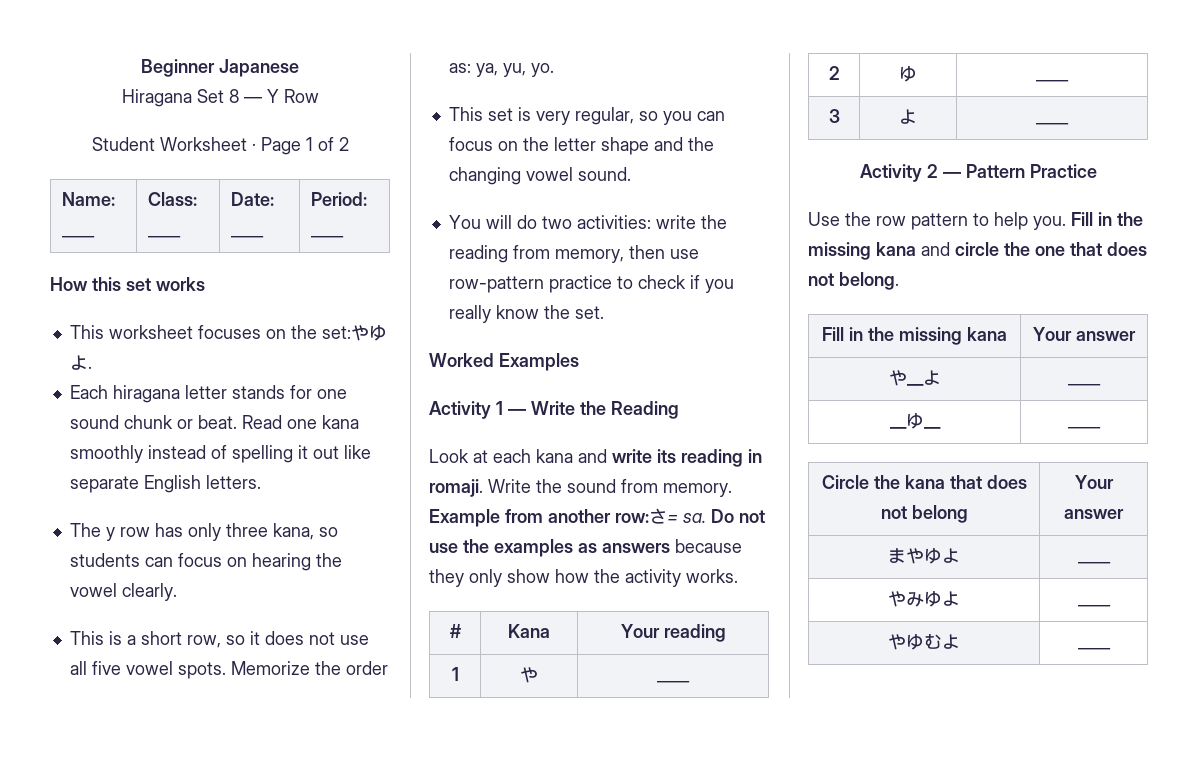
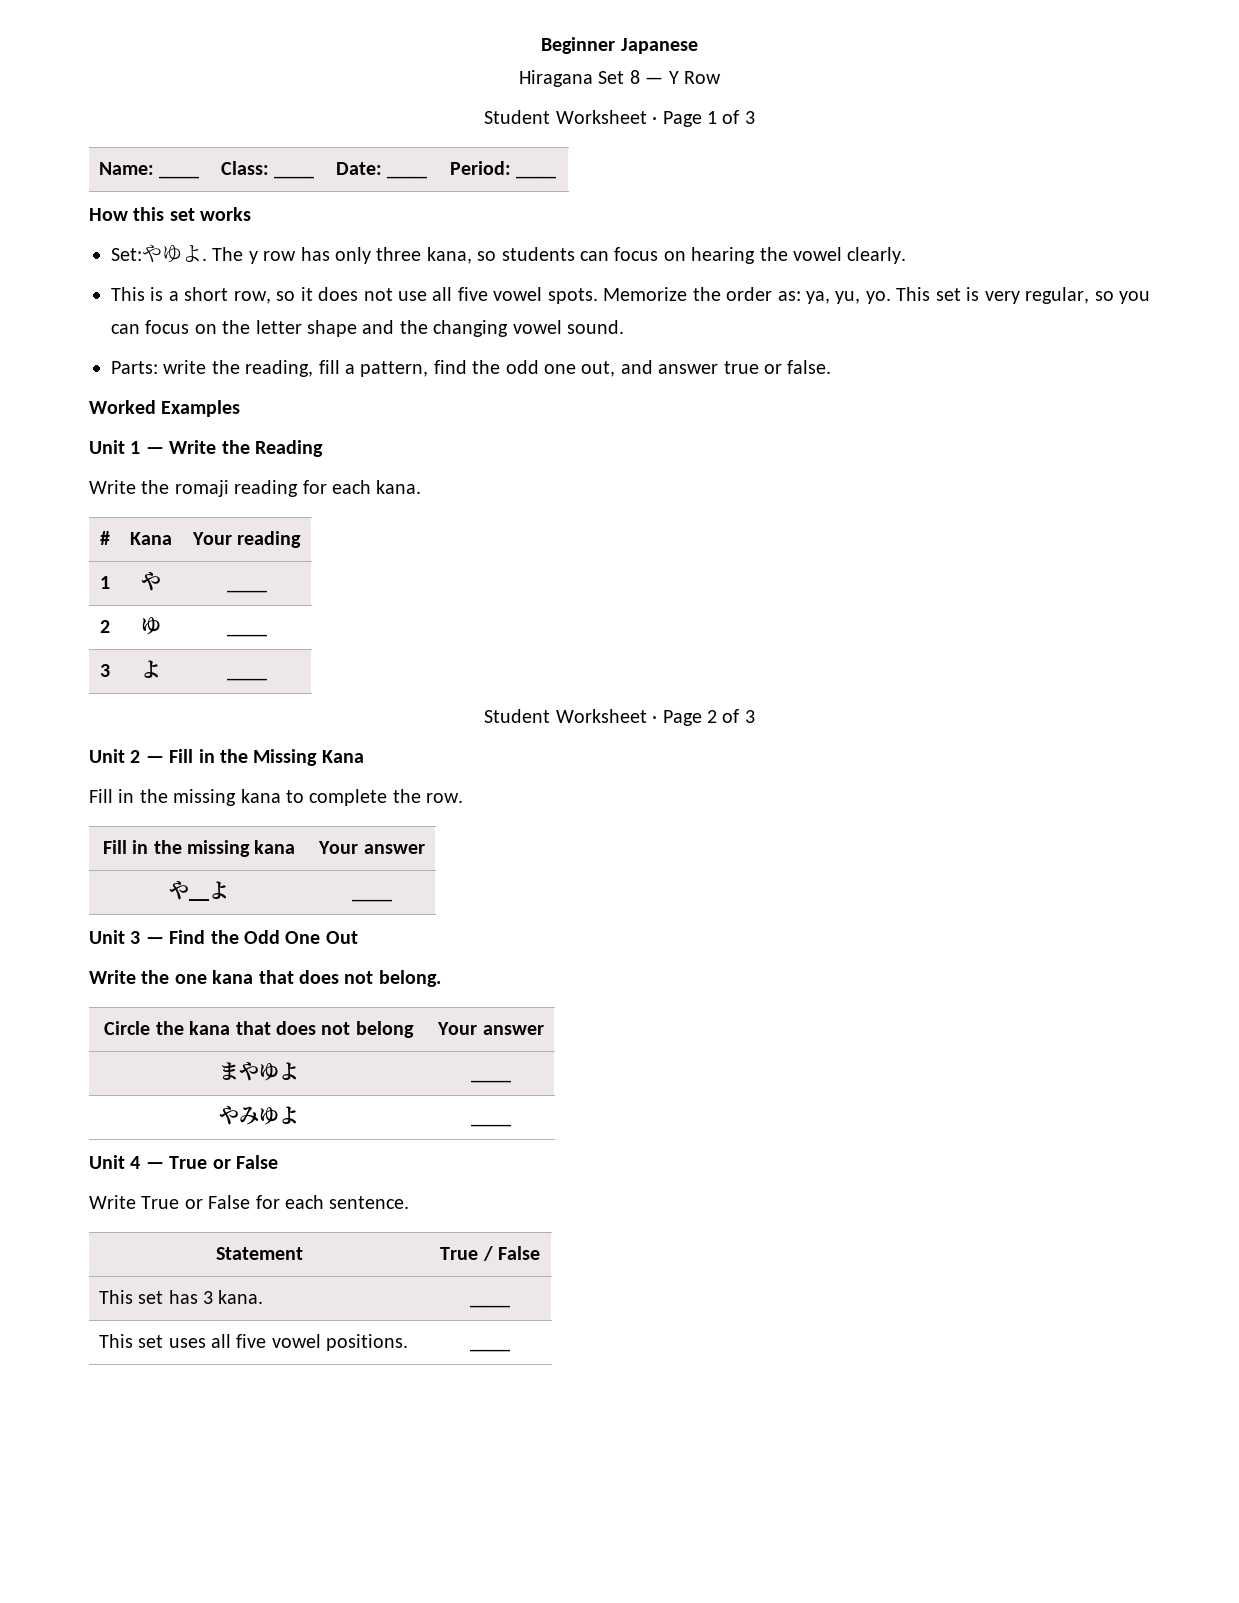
- Student Worksheet · Page 1 of 2
+ Student Worksheet · Page 1 of 3
- This worksheet focuses on the set:やゆよ.
- Each hiragana letter stands for one sound chunk or beat. Read one kana smoothly instead of spelling it out like separate English letters.
- The y row has only three kana, so students can focus on hearing the vowel clearly.
+ Set:やゆよ. The y row has only three kana, so students can focus on hearing the vowel clearly.
- Memorize the order as: ya, yu, yo.
- This set is very regular, so you can focus on the letter shape and the changing vowel sound.
+ Memorize the order as: ya, yu, yo. This set is very regular, so you can focus on the letter shape and the changing vowel sound.
- You will do two activities: write the reading from memory, then use row-pattern practice to check if you really know the set.
+ Parts: write the reading, fill a pattern, find the odd one out, and answer true or false.
- Activity 1 — Write the Reading
+ Unit 1 — Write the Reading
- Look at each kana and write its reading in romaji. Write the sound from memory. Example from another row:さ= sa. Do not use the examples as answers because they only show how the activity works.
+ Write the romaji reading for each kana.
- Activity 2 — Pattern Practice
- Use the row pattern to help you. Fill in the missing kana and circle the one that does not belong.
+ Student Worksheet · Page 2 of 3
+ Unit 2 — Fill in the Missing Kana
+ Fill in the missing kana to complete the row.
- __ゆ__ | ____
+ Unit 3 — Find the Odd One Out
+ Write the one kana that does not belong.
- やゆむよ | ____
+ Unit 4 — True or False
+ Write True or False for each sentence.
+ Statement | True / False
+ This set has 3 kana. | ____
+ This set uses all five vowel positions. | ____

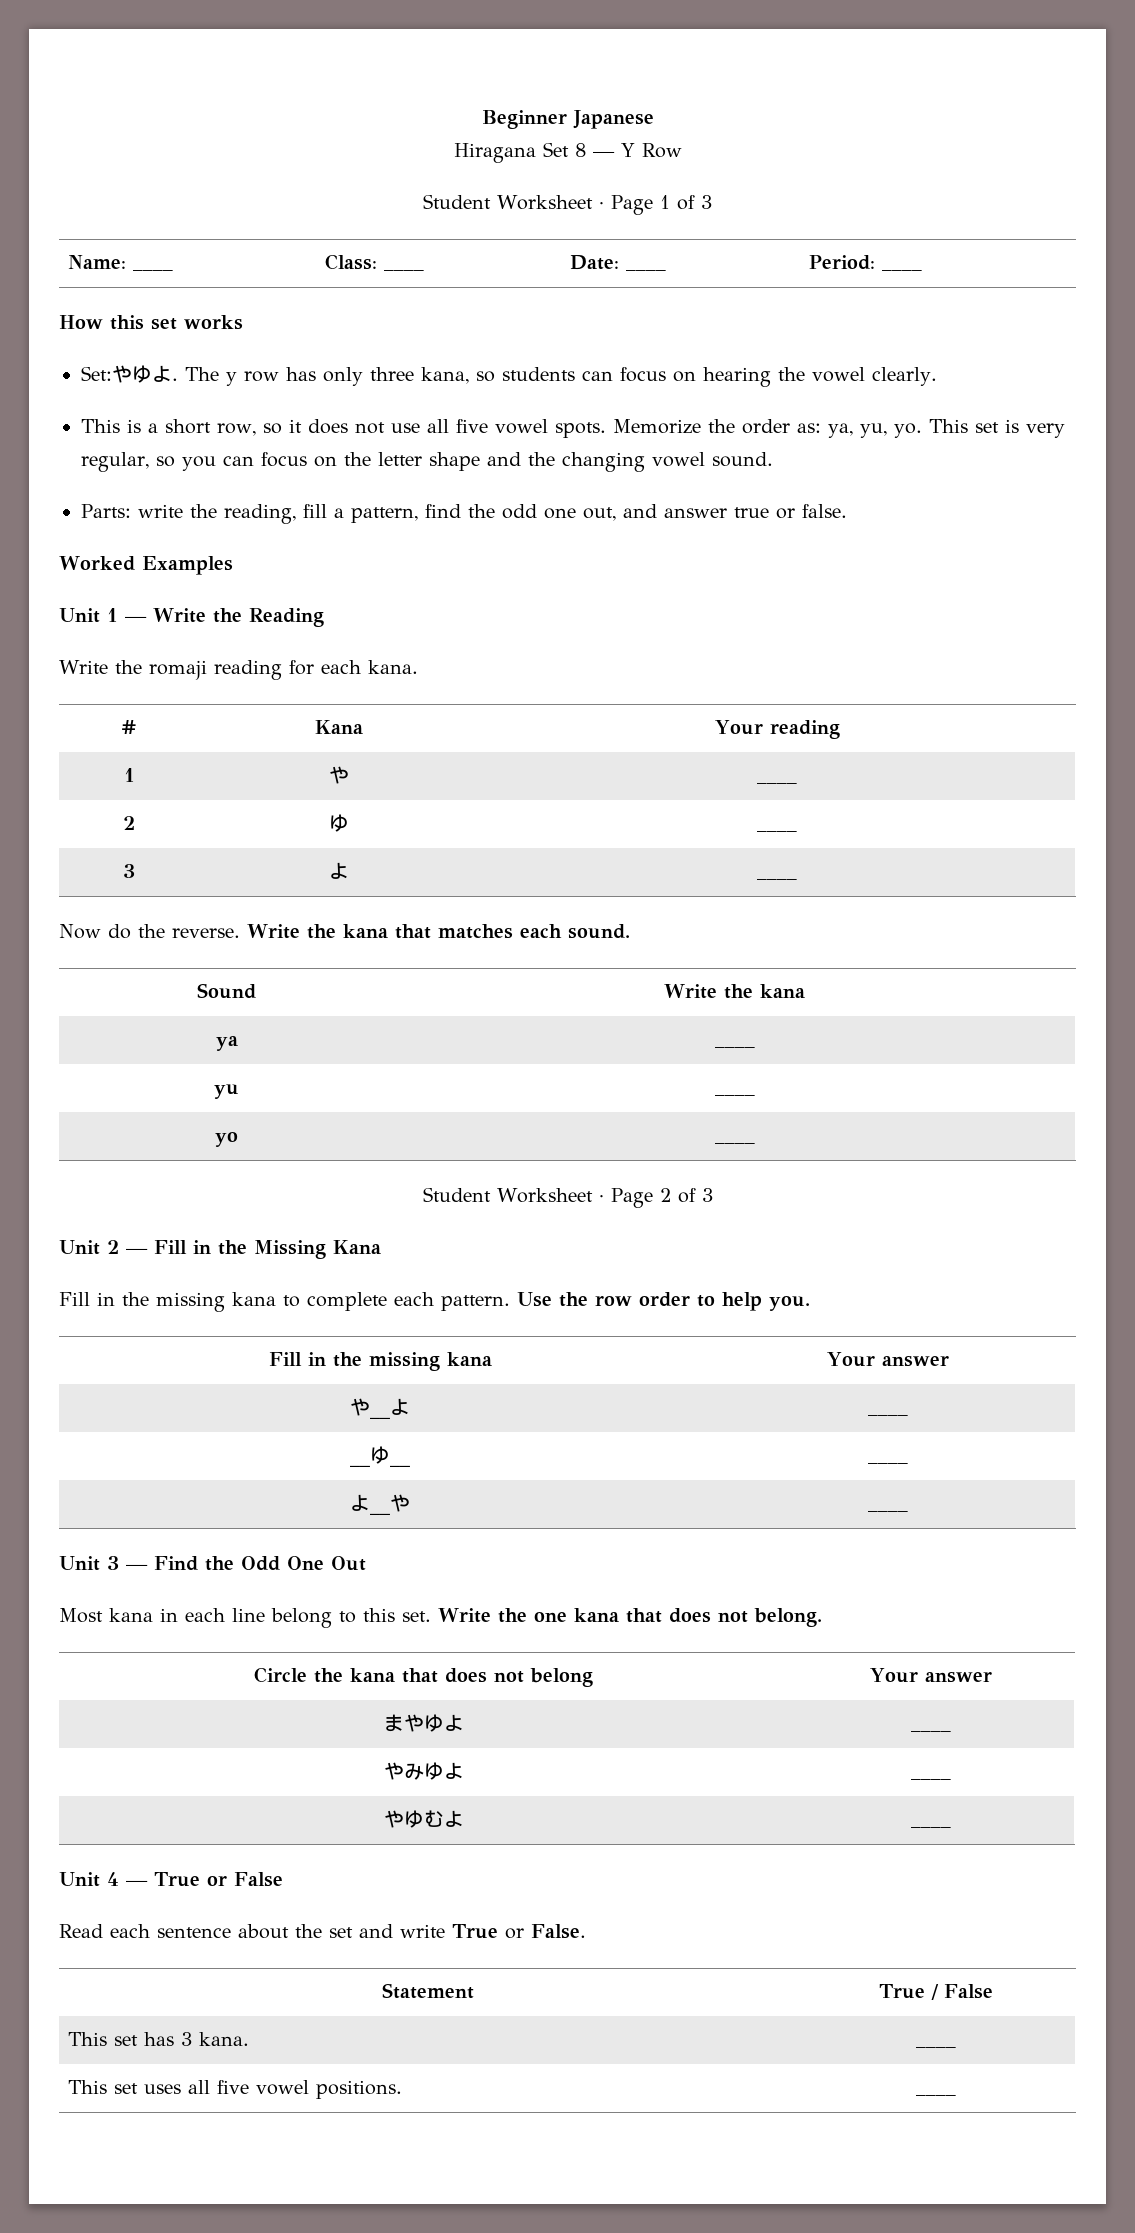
+ Now do the reverse. Write the kana that matches each sound.
+ Sound | Write the kana
+ ya | ____
+ yu | ____
+ yo | ____
- Fill in the missing kana to complete the row.
+ Fill in the missing kana to complete each pattern. Use the row order to help you.
+ __ゆ__ | ____
+ よ__や | ____
+ Most kana in each line belong to this set.
+ やゆむよ | ____
- Write True or False for each sentence.
+ Read each sentence about the set and write True or False.

